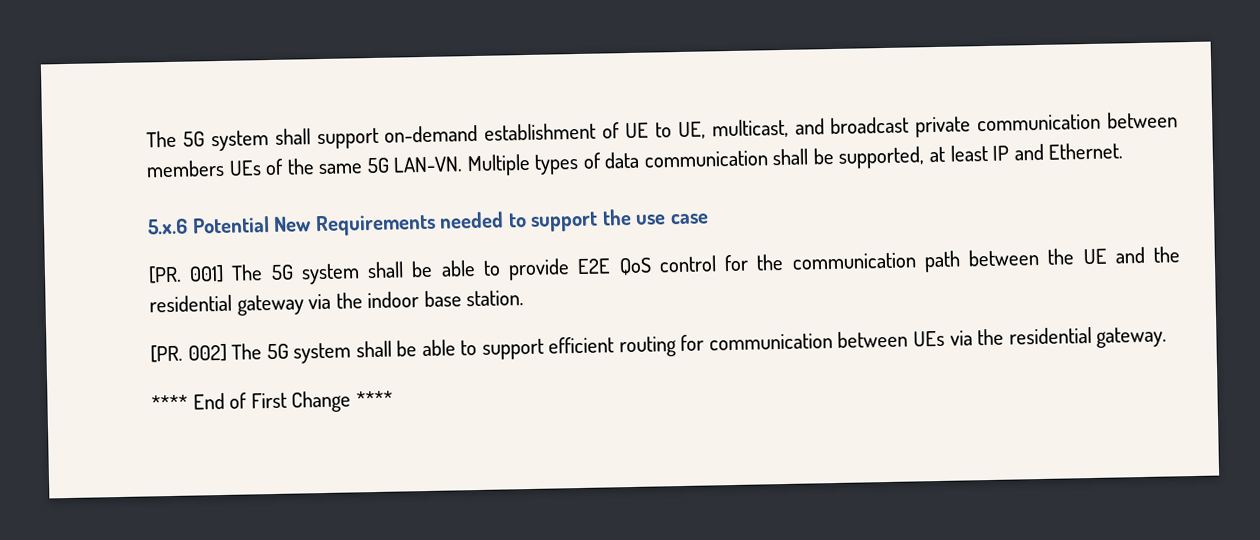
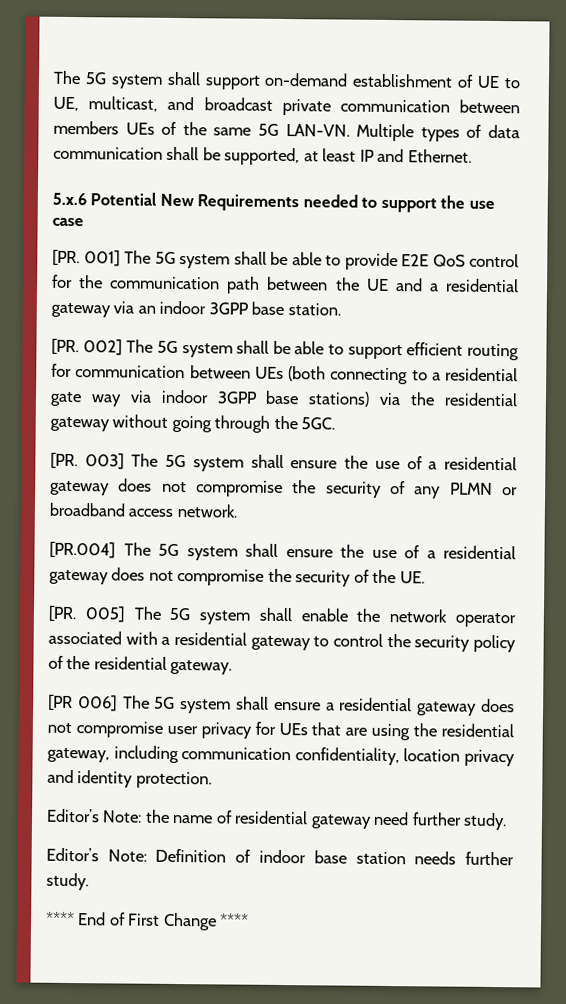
- [PR. 001] The 5G system shall be able to provide E2E QoS control for the communication path between the UE and the residential gateway via the indoor base station.
+ [PR. 001] The 5G system shall be able to provide E2E QoS control for the communication path between the UE and a residential gateway via an indoor 3GPP base station.
- [PR. 002] The 5G system shall be able to support efficient routing for communication between UEs via the residential gateway.
+ [PR. 002] The 5G system shall be able to support efficient routing for communication between UEs (both connecting to a residential gate way via indoor 3GPP base stations) via the residential gateway without going through the 5GC.
+ [PR. 003] The 5G system shall ensure the use of a residential gateway does not compromise the security of any PLMN or broadband access network.
+ [PR.004] The 5G system shall ensure the use of a residential gateway does not compromise the security of the UE.
+ [PR. 005] The 5G system shall enable the network operator associated with a residential gateway to control the security policy of the residential gateway.
+ [PR 006] The 5G system shall ensure a residential gateway does not compromise user privacy for UEs that are using the residential gateway, including communication confidentiality, location privacy and identity protection.
+ Editor’s Note: the name of residential gateway need further study.
+ Editor’s Note: Definition of indoor base station needs further study.

